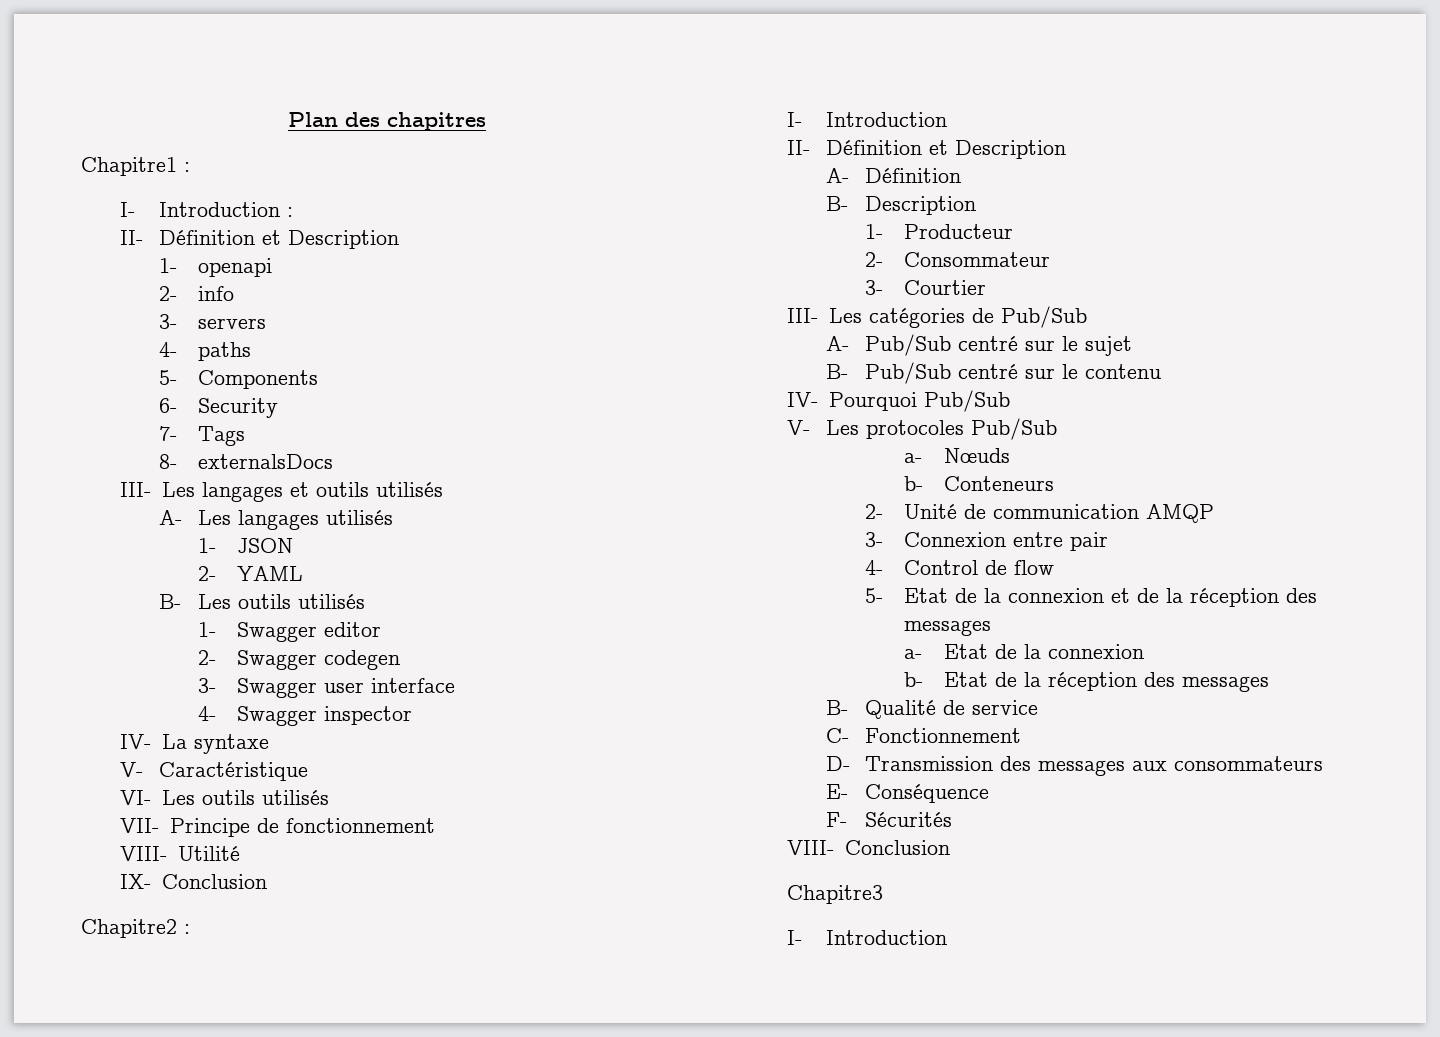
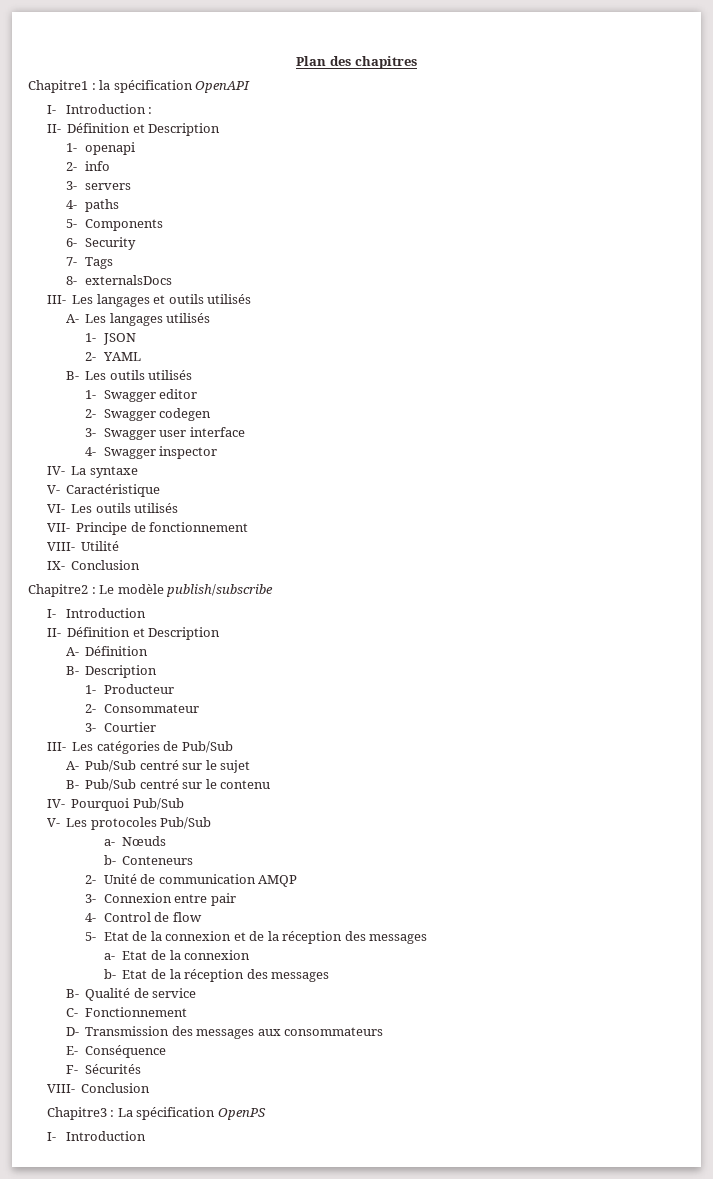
- Chapitre1 :
+ Chapitre1 : la spécification OpenAPI
- Chapitre2 :
+ Chapitre2 : Le modèle publish/subscribe
- Chapitre3
+ Chapitre3 : La spécification OpenPS

